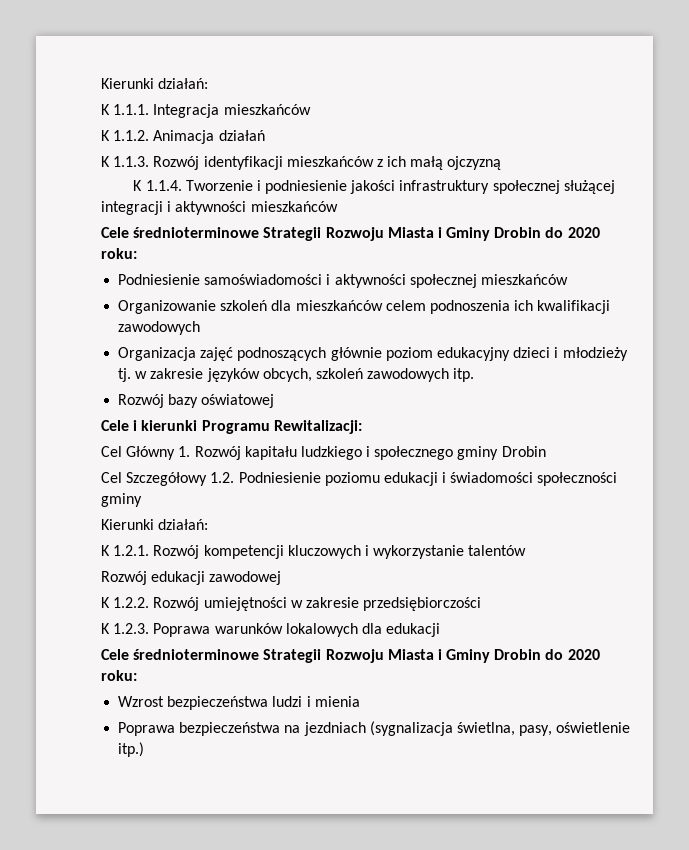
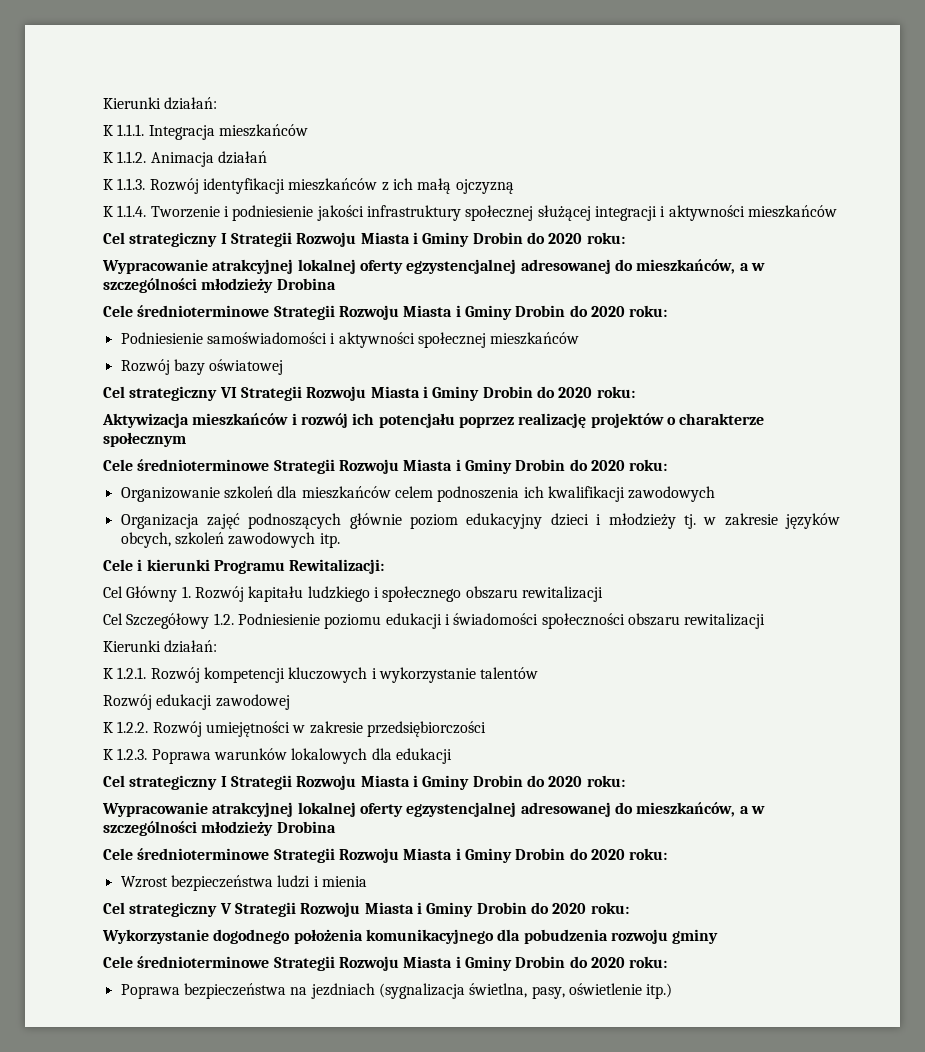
  K 1.1.4. Tworzenie i podniesienie jakości infrastruktury społecznej służącej integracji i aktywności mieszkańców
+ Cel strategiczny I Strategii Rozwoju Miasta i Gminy Drobin do 2020 roku:
+ Wypracowanie atrakcyjnej lokalnej oferty egzystencjalnej adresowanej do mieszkańców, a w szczególności młodzieży Drobina
+ Rozwój bazy oświatowej
+ Cel strategiczny VI Strategii Rozwoju Miasta i Gminy Drobin do 2020 roku:
+ Aktywizacja mieszkańców i rozwój ich potencjału poprzez realizację projektów o charakterze społecznym
+ Cele średnioterminowe Strategii Rozwoju Miasta i Gminy Drobin do 2020 roku:
- Rozwój bazy oświatowej
- Cel Główny 1. Rozwój kapitału ludzkiego i społecznego gminy Drobin
+ Cel Główny 1. Rozwój kapitału ludzkiego i społecznego obszaru rewitalizacji
- Cel Szczegółowy 1.2. Podniesienie poziomu edukacji i świadomości społeczności gminy
+ Cel Szczegółowy 1.2. Podniesienie poziomu edukacji i świadomości społeczności obszaru rewitalizacji
  K 1.2.3. Poprawa warunków lokalowych dla edukacji
+ Cel strategiczny I Strategii Rozwoju Miasta i Gminy Drobin do 2020 roku:
+ Wypracowanie atrakcyjnej lokalnej oferty egzystencjalnej adresowanej do mieszkańców, a w szczególności młodzieży Drobina
+ Cel strategiczny V Strategii Rozwoju Miasta i Gminy Drobin do 2020 roku:
+ Wykorzystanie dogodnego położenia komunikacyjnego dla pobudzenia rozwoju gminy
+ Cele średnioterminowe Strategii Rozwoju Miasta i Gminy Drobin do 2020 roku:

